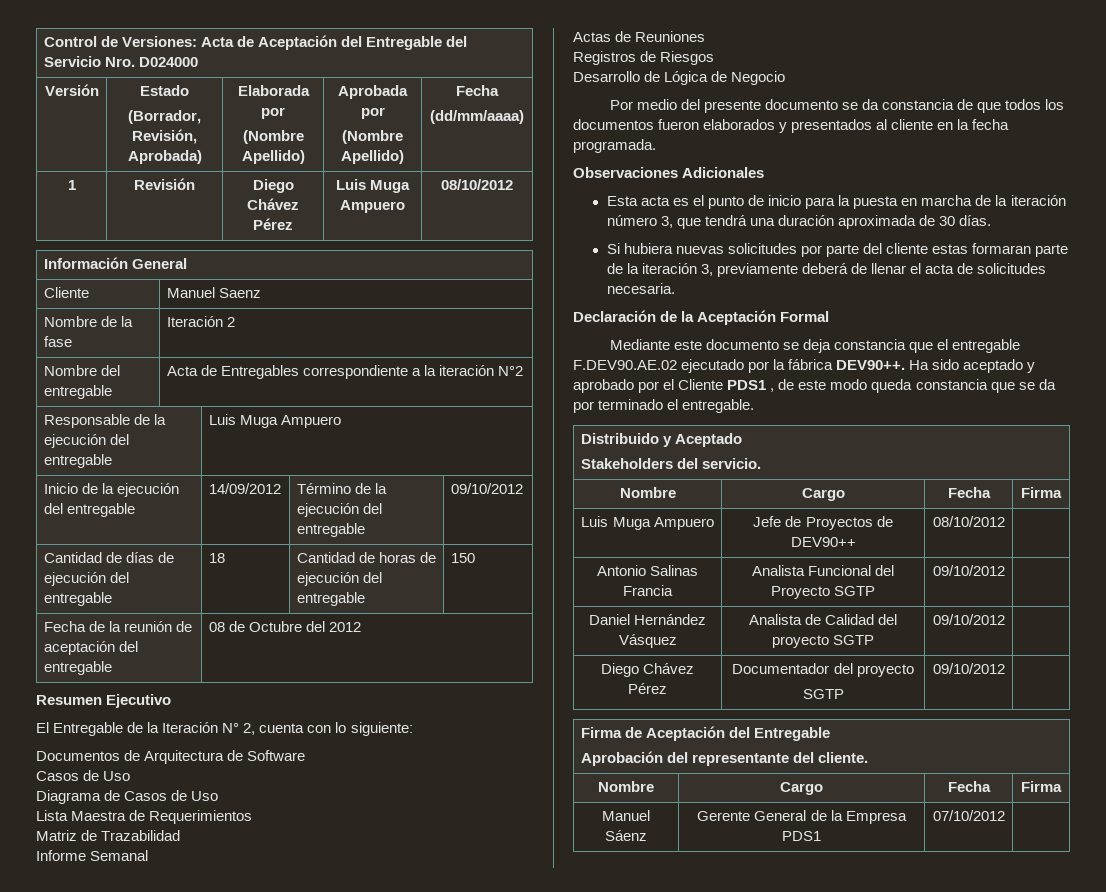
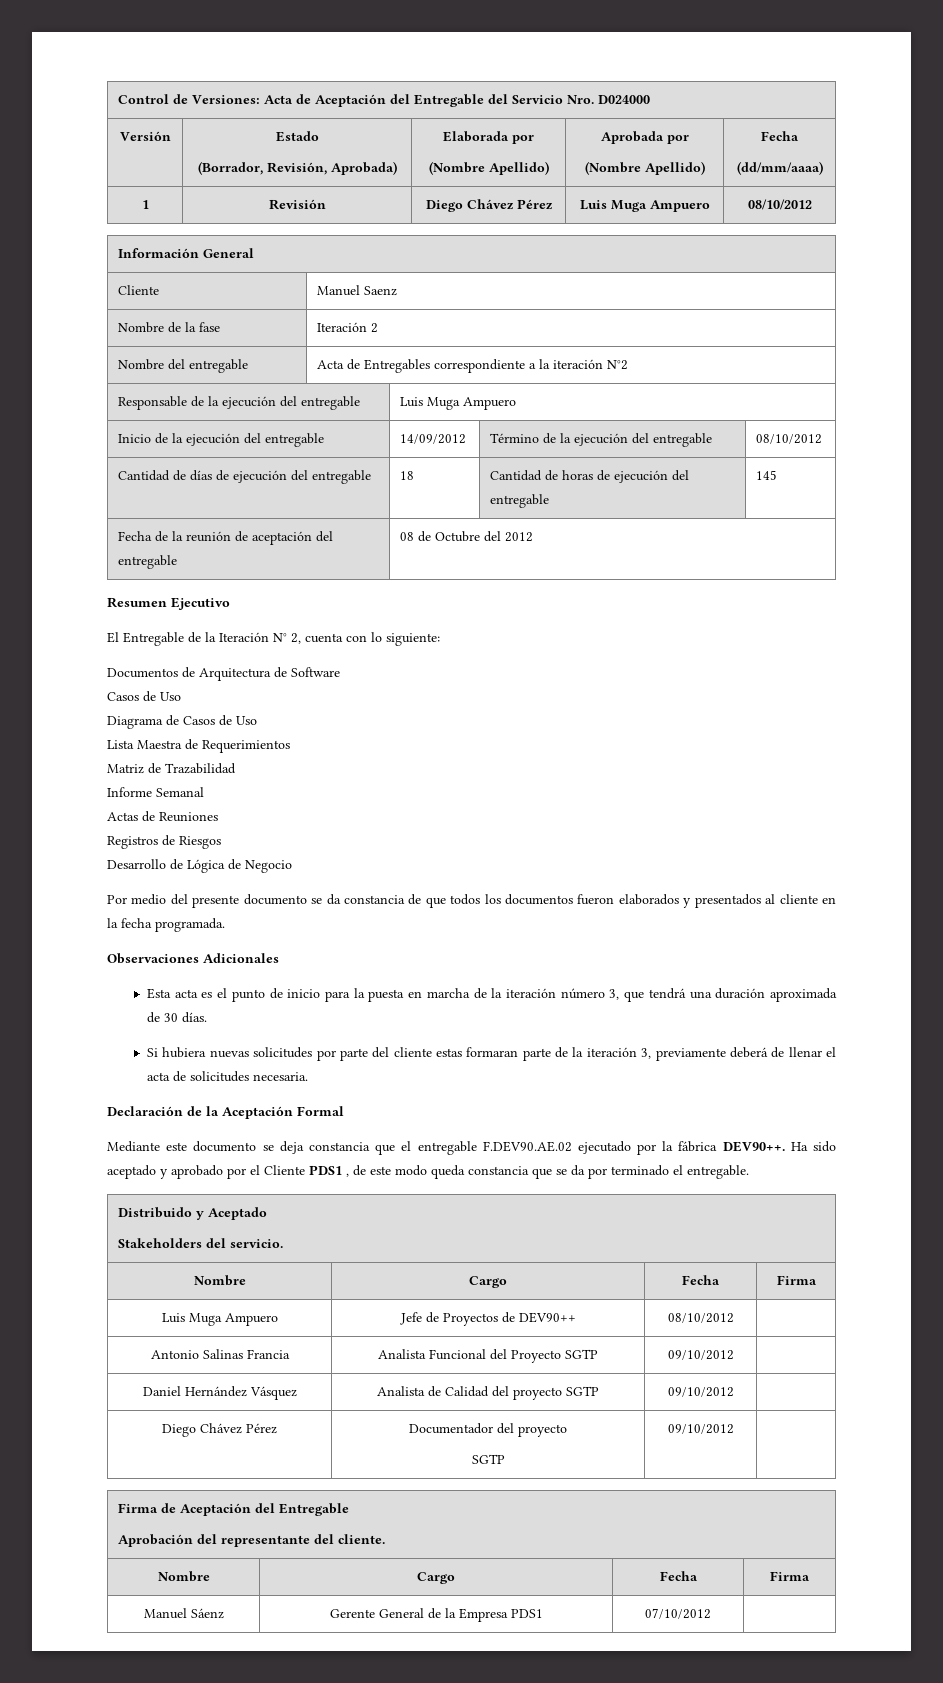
- Inicio de la ejecución del entregable | 14/09/2012 | Término de la ejecución del entregable | 09/10/2012
+ Inicio de la ejecución del entregable | 14/09/2012 | Término de la ejecución del entregable | 08/10/2012
- Cantidad de días de ejecución del entregable | 18 | Cantidad de horas de ejecución del entregable | 150
+ Cantidad de días de ejecución del entregable | 18 | Cantidad de horas de ejecución del entregable | 145

